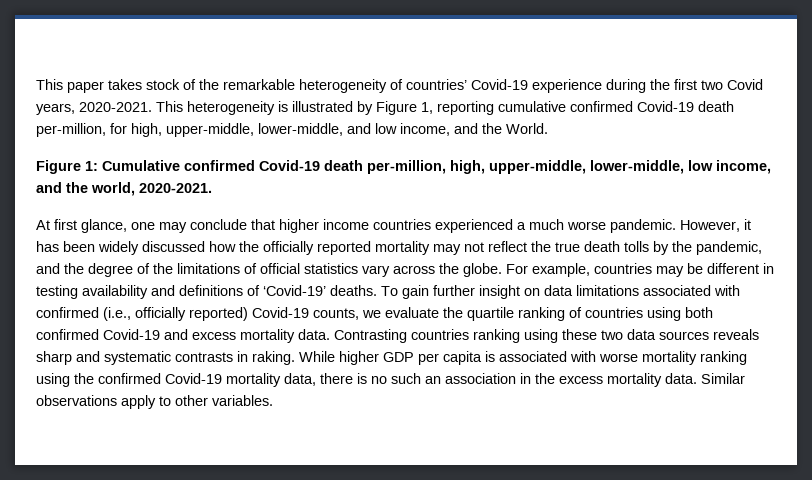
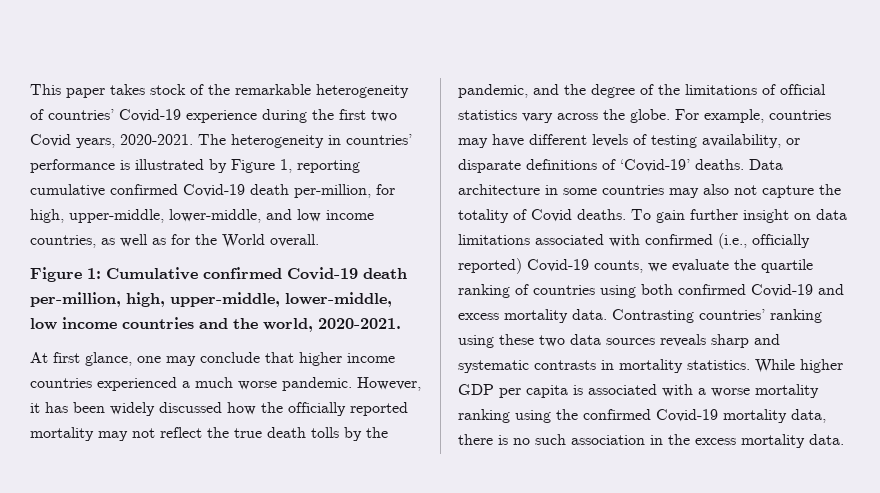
- This heterogeneity is illustrated by Figure 1, reporting cumulative confirmed Covid-19 death per-million, for high, upper-middle, lower-middle, and low income, and the World.
+ The heterogeneity in countries’ performance is illustrated by Figure 1, reporting cumulative confirmed Covid-19 death per-million, for high, upper-middle, lower-middle, and low income countries, as well as for the World overall.
- Figure 1: Cumulative confirmed Covid-19 death per-million, high, upper-middle, lower-middle, low income, and the world, 2020-2021.
+ Figure 1: Cumulative confirmed Covid-19 death per-million, high, upper-middle, lower-middle, low income countries and the world, 2020-2021.
- For example, countries may be different in testing availability and definitions of ‘Covid-19’ deaths.
+ For example, countries may have different levels of testing availability, or disparate definitions of ‘Covid-19’ deaths. Data architecture in some countries may also not capture the totality of Covid deaths.
- Contrasting countries ranking using these two data sources reveals sharp and systematic contrasts in raking.
+ Contrasting countries’ ranking using these two data sources reveals sharp and systematic contrasts in mortality statistics.
- While higher GDP per capita is associated with worse mortality ranking using the confirmed Covid-19 mortality data, there is no such an association in the excess mortality data. Similar observations apply to other variables.
+ While higher GDP per capita is associated with a worse mortality ranking using the confirmed Covid-19 mortality data, there is no such association in the excess mortality data.

